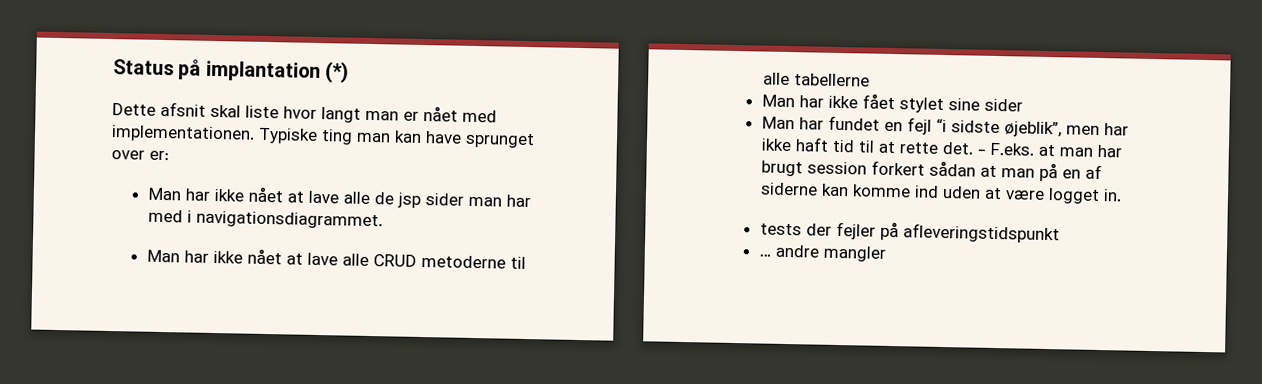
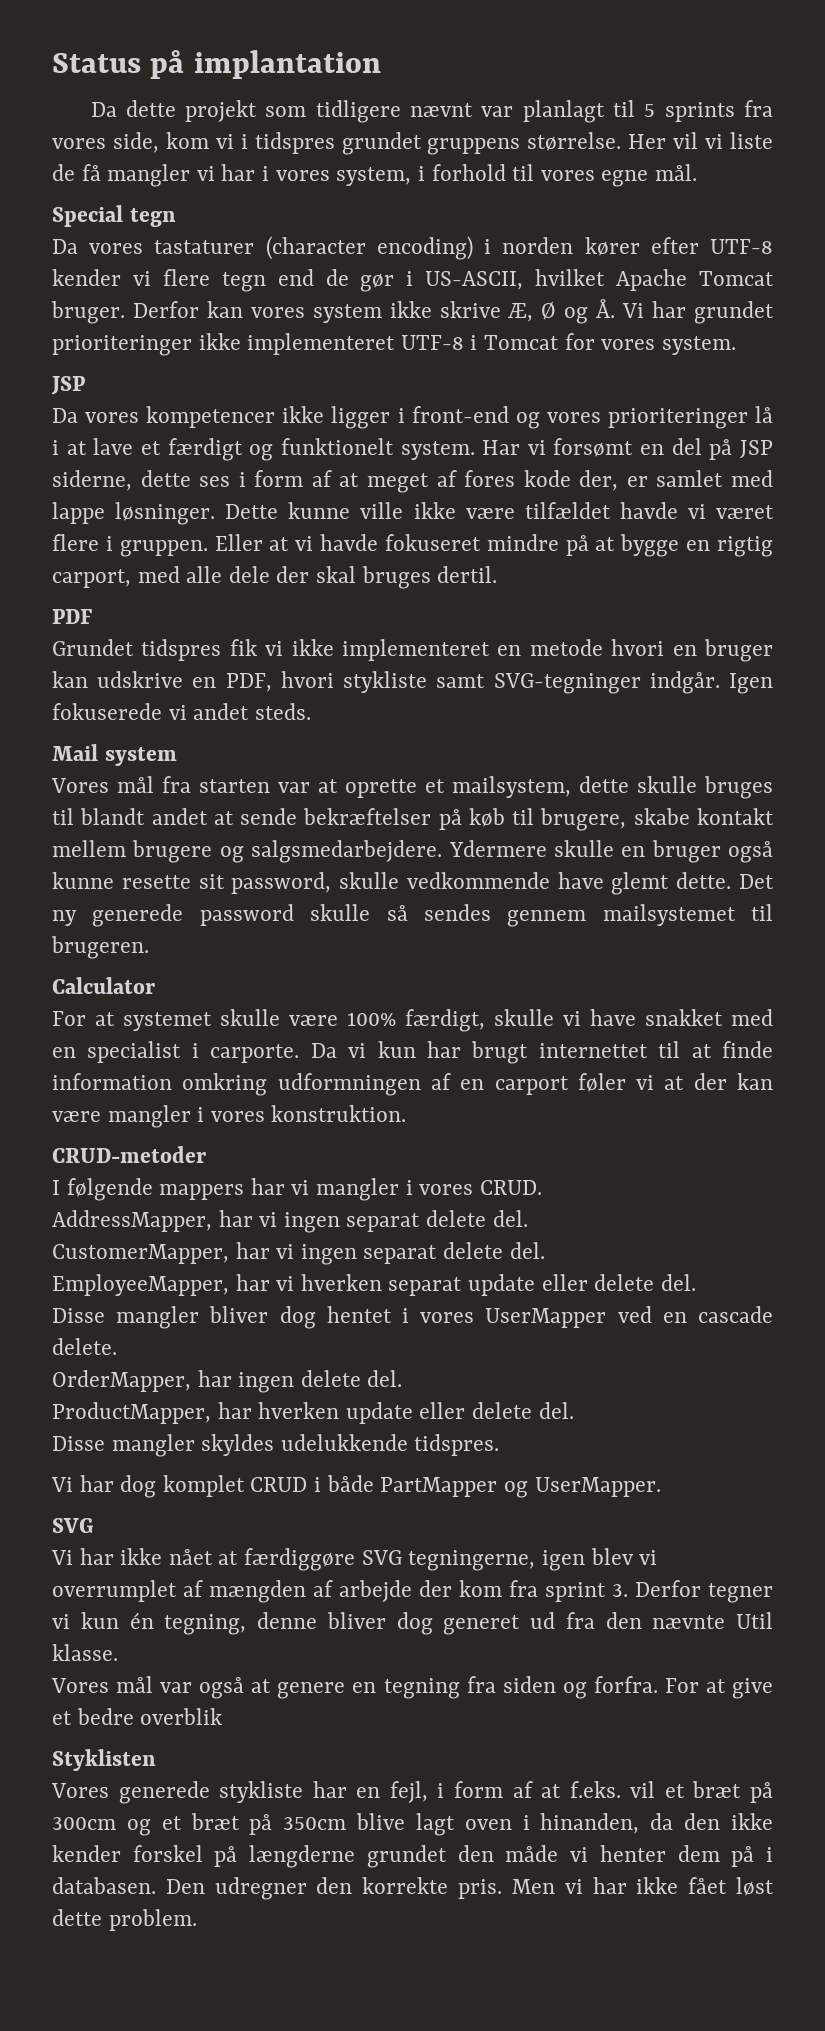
- Status på implantation (*)
- Dette afsnit skal liste hvor langt man er nået med implementationen. Typiske ting man kan have sprunget over er:
- Man har ikke nået at lave alle de jsp sider man har med i navigationsdiagrammet.
- Man har ikke nået at lave alle CRUD metoderne til alle tabellerne
- Man har ikke fået stylet sine sider
- Man har fundet en fejl “i sidste øjeblik”, men har ikke haft tid til at rette det. - F.eks. at man har brugt session forkert sådan at man på en af siderne kan komme ind uden at være logget in.
- tests der fejler på afleveringstidspunkt
- … andre mangler
+ Status på implantation
+ Da dette projekt som tidligere nævnt var planlagt til 5 sprints fra vores side, kom vi i tidspres grundet gruppens størrelse. Her vil vi liste de få mangler vi har i vores system, i forhold til vores egne mål.
+ Special tegn
+ Da vores tastaturer (character encoding) i norden kører efter UTF-8 kender vi flere tegn end de gør i US-ASCII, hvilket Apache Tomcat bruger. Derfor kan vores system ikke skrive Æ, Ø og Å. Vi har grundet prioriteringer ikke implementeret UTF-8 i Tomcat for vores system.
+ JSP
+ Da vores kompetencer ikke ligger i front-end og vores prioriteringer lå i at lave et færdigt og funktionelt system. Har vi forsømt en del på JSP siderne, dette ses i form af at meget af fores kode der, er samlet med lappe løsninger. Dette kunne ville ikke være tilfældet havde vi været flere i gruppen. Eller at vi havde fokuseret mindre på at bygge en rigtig carport, med alle dele der skal bruges dertil.
+ PDF
+ Grundet tidspres fik vi ikke implementeret en metode hvori en bruger kan udskrive en PDF, hvori stykliste samt SVG-tegninger indgår. Igen fokuserede vi andet steds.
+ Mail system
+ Vores mål fra starten var at oprette et mailsystem, dette skulle bruges til blandt andet at sende bekræftelser på køb til brugere, skabe kontakt mellem brugere og salgsmedarbejdere. Ydermere skulle en bruger også kunne resette sit password, skulle vedkommende have glemt dette. Det ny generede password skulle så sendes gennem mailsystemet til brugeren.
+ Calculator
+ For at systemet skulle være 100% færdigt, skulle vi have snakket med en specialist i carporte. Da vi kun har brugt internettet til at finde information omkring udformningen af en carport føler vi at der kan være mangler i vores konstruktion.
+ CRUD-metoder
+ I følgende mappers har vi mangler i vores CRUD.
+ AddressMapper, har vi ingen separat delete del.
+ CustomerMapper, har vi ingen separat delete del.
+ EmployeeMapper, har vi hverken separat update eller delete del.
+ Disse mangler bliver dog hentet i vores UserMapper ved en cascade delete.
+ OrderMapper, har ingen delete del.
+ ProductMapper, har hverken update eller delete del.
+ Disse mangler skyldes udelukkende tidspres.
+ Vi har dog komplet CRUD i både PartMapper og UserMapper.
+ SVG
+ Vi har ikke nået at færdiggøre SVG tegningerne, igen blev vi overrumplet af mængden af arbejde der kom fra sprint 3. Derfor tegner vi kun én tegning, denne bliver dog generet ud fra den nævnte Util klasse.
+ Vores mål var også at genere en tegning fra siden og forfra. For at give et bedre overblik
+ Styklisten
+ Vores generede stykliste har en fejl, i form af at f.eks. vil et bræt på 300cm og et bræt på 350cm blive lagt oven i hinanden, da den ikke kender forskel på længderne grundet den måde vi henter dem på i databasen. Den udregner den korrekte pris. Men vi har ikke fået løst dette problem.

